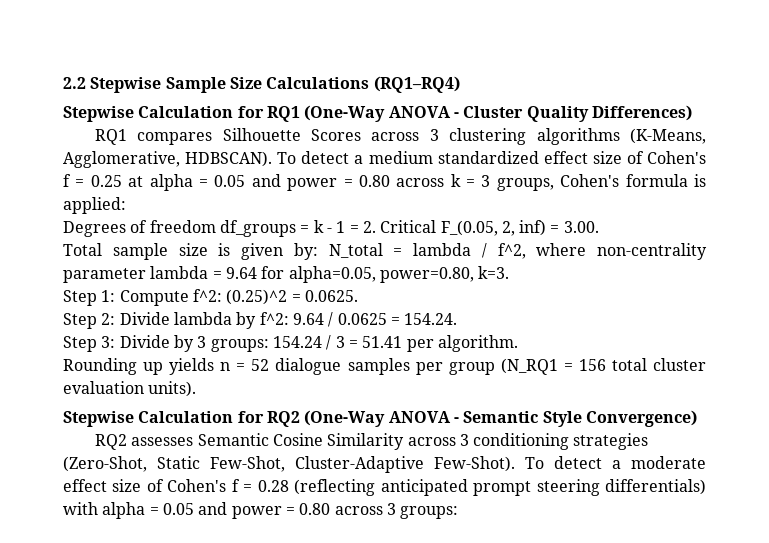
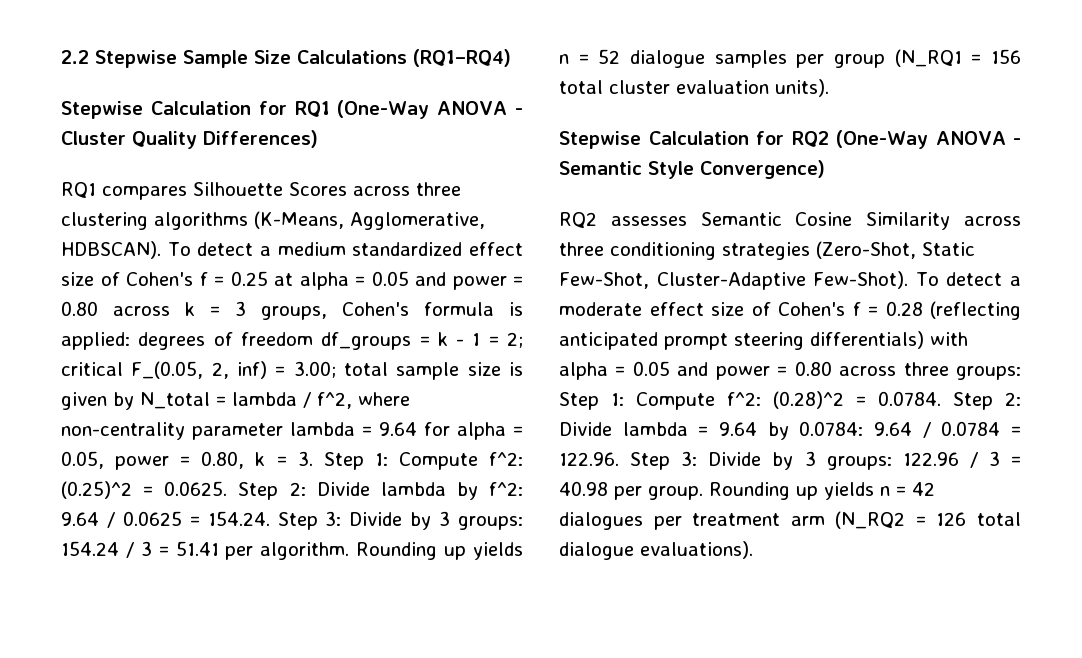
- RQ1 compares Silhouette Scores across 3 clustering algorithms (K-Means, Agglomerative, HDBSCAN).
+ RQ1 compares Silhouette Scores across three clustering algorithms (K-Means, Agglomerative, HDBSCAN).
- To detect a medium standardized effect size of Cohen's f = 0.25 at alpha = 0.05 and power = 0.80 across k = 3 groups, Cohen's formula is applied:
- Degrees of freedom df_groups = k - 1 = 2. Critical F_(0.05, 2, inf) = 3.00.
- Total sample size is given by: N_total = lambda / f^2, where non-centrality parameter lambda = 9.64 for alpha=0.05, power=0.80, k=3.
- Step 1:
+ To detect a medium standardized effect size of Cohen's f = 0.25 at alpha = 0.05 and power = 0.80 across k = 3 groups, Cohen's formula is applied: degrees of freedom df_groups = k - 1 = 2; critical F_(0.05, 2, inf) = 3.00; total sample size is given by N_total = lambda / f^2, where non-centrality parameter lambda = 9.64 for alpha = 0.05, power = 0.80, k = 3. Step 1:
- (0.25)^2 = 0.0625.
- Step 2:
+ (0.25)^2 = 0.0625. Step 2:
- 9.64 / 0.0625 = 154.24.
- Step 3:
+ 9.64 / 0.0625 = 154.24. Step 3:
- 154.24 / 3 = 51.41 per algorithm.
- Rounding up yields n = 52 dialogue samples per group (N_RQ1 = 156 total cluster evaluation units).
+ 154.24 / 3 = 51.41 per algorithm. Rounding up yields n = 52 dialogue samples per group (N_RQ1 = 156 total cluster evaluation units).
- RQ2 assesses Semantic Cosine Similarity across 3 conditioning strategies (Zero-Shot, Static Few-Shot, Cluster-Adaptive Few-Shot).
+ RQ2 assesses Semantic Cosine Similarity across three conditioning strategies (Zero-Shot, Static Few-Shot, Cluster-Adaptive Few-Shot).
- To detect a moderate effect size of Cohen's f = 0.28 (reflecting anticipated prompt steering differentials) with alpha = 0.05 and power = 0.80 across 3 groups:
+ To detect a moderate effect size of Cohen's f = 0.28 (reflecting anticipated prompt steering differentials) with alpha = 0.05 and power = 0.80 across three groups: Step 1: Compute f^2: (0.28)^2 = 0.0784. Step 2: Divide lambda = 9.64 by 0.0784: 9.64 / 0.0784 = 122.96. Step 3: Divide by 3 groups: 122.96 / 3 = 40.98 per group. Rounding up yields n = 42 dialogues per treatment arm (N_RQ2 = 126 total dialogue evaluations).

